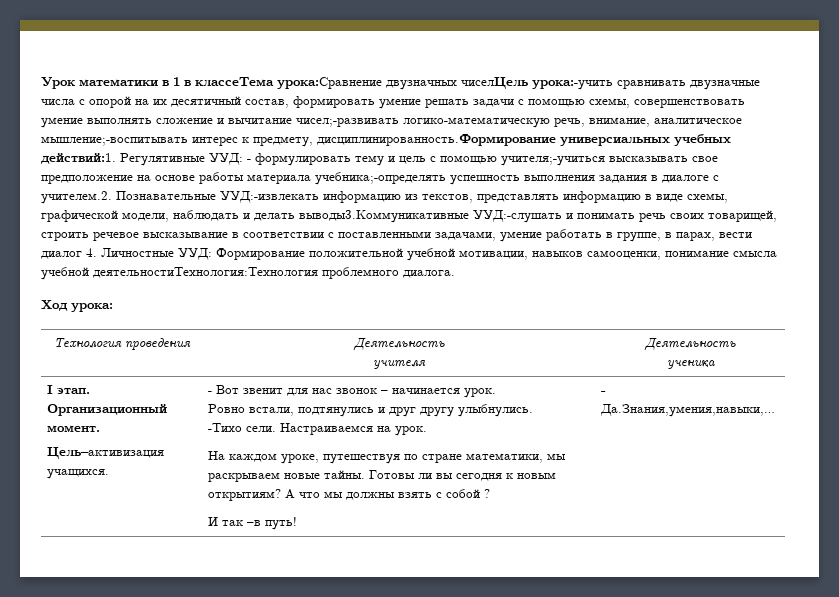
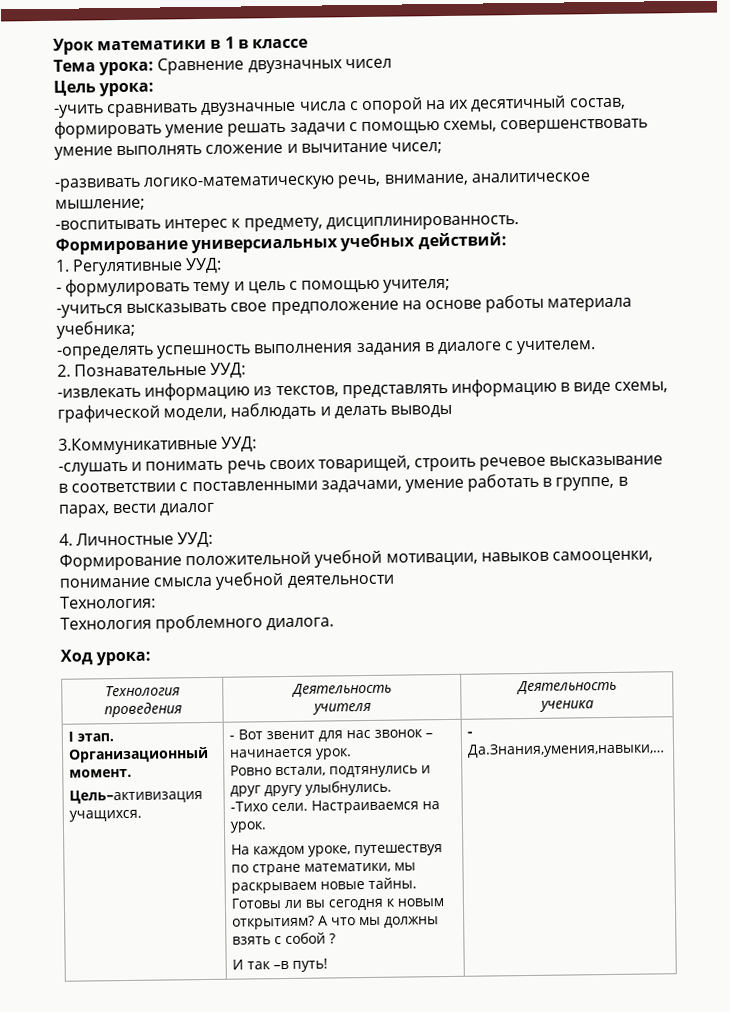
- Урок математики в 1 в классеТема урока:Сравнение двузначных чиселЦель урока:-учить сравнивать двузначные числа с опорой на их десятичный состав, формировать умение решать задачи с помощью схемы, совершенствовать умение выполнять сложение и вычитание чисел;-развивать логико-математическую речь, внимание, аналитическое мышление;-воспитывать интерес к предмету, дисциплинированность.Формирование универсиальных учебных действий:1. Регулятивные УУД: - формулировать тему и цель с помощью учителя;-учиться высказывать свое предположение на основе работы материала учебника;-определять успешность выполнения задания в диалоге с учителем.2. Познавательные УУД:-извлекать информацию из текстов, представлять информацию в виде схемы, графической модели, наблюдать и делать выводы3.Коммуникативные УУД:-слушать и понимать речь своих товарищей, строить речевое высказывание в соответствии с поставленными задачами, умение работать в группе, в парах, вести диалог 4. Личностные УУД: Формирование положительной учебной мотивации, навыков самооценки, понимание смысла учебной деятельностиТехнология:Технология проблемного диалога.
+ Урок математики в 1 в классе
+ Тема урока: Сравнение двузначных чисел
+ Цель урока:
+ -учить сравнивать двузначные числа с опорой на их десятичный состав, формировать умение решать задачи с помощью схемы, совершенствовать умение выполнять сложение и вычитание чисел;
+ -развивать логико-математическую речь, внимание, аналитическое мышление;
+ -воспитывать интерес к предмету, дисциплинированность.
+ Формирование универсиальных учебных действий:
+ 1. Регулятивные УУД:
+ - формулировать тему и цель с помощью учителя;
+ -учиться высказывать свое предположение на основе работы материала учебника;
+ -определять успешность выполнения задания в диалоге с учителем.
+ 2. Познавательные УУД:
+ -извлекать информацию из текстов, представлять информацию в виде схемы, графической модели, наблюдать и делать выводы
+ 3.Коммуникативные УУД:
+ -слушать и понимать речь своих товарищей, строить речевое высказывание в соответствии с поставленными задачами, умение работать в группе, в парах, вести диалог
+ 4. Личностные УУД:
+ Формирование положительной учебной мотивации, навыков самооценки, понимание смысла учебной деятельности
+ Технология:
+ Технология проблемного диалога.

